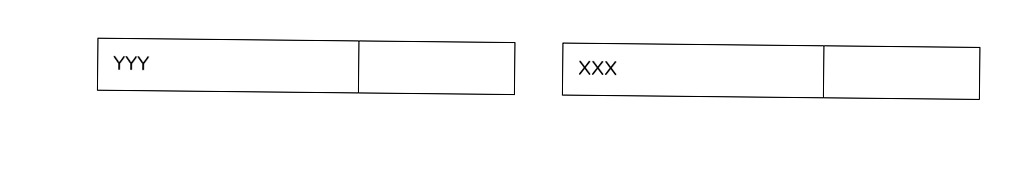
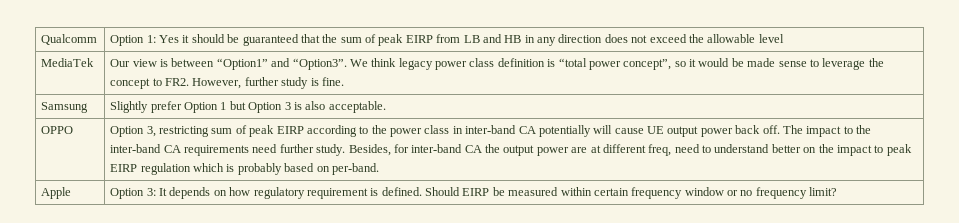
- YYY |
- XXX |
+ Qualcomm | Option 1: Yes it should be guaranteed that the sum of peak EIRP from LB and HB in any direction does not exceed the allowable level
+ MediaTek | Our view is between “Option1” and “Option3”. We think legacy power class definition is “total power concept”, so it would be made sense to leverage the concept to FR2. However, further study is fine.
+ Samsung | Slightly prefer Option 1 but Option 3 is also acceptable.
+ OPPO | Option 3, restricting sum of peak EIRP according to the power class in inter-band CA potentially will cause UE output power back off. The impact to the inter-band CA requirements need further study. Besides, for inter-band CA the output power are at different freq, need to understand better on the impact to peak EIRP regulation which is probably based on per-band.
+ Apple | Option 3: It depends on how regulatory requirement is defined. Should EIRP be measured within certain frequency window or no frequency limit?

